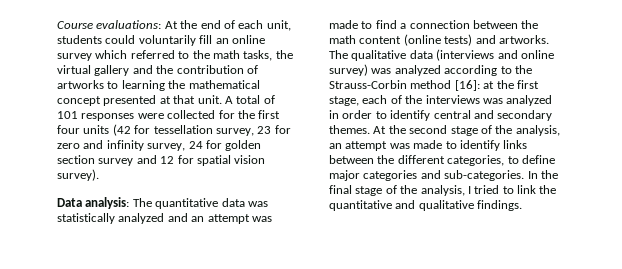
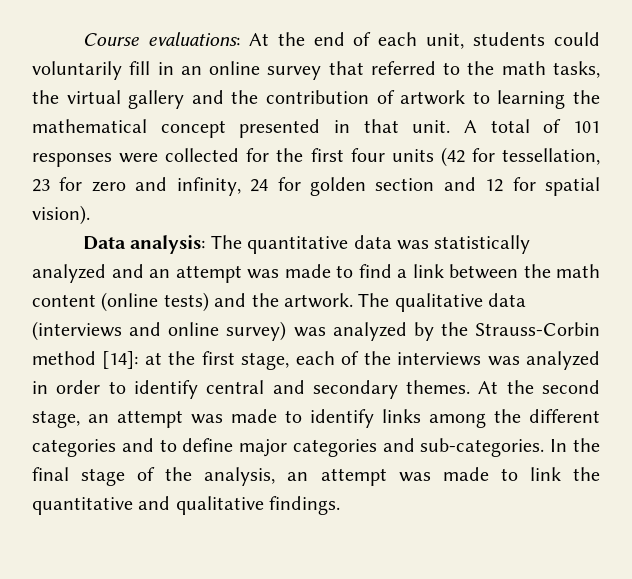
- Course evaluations: At the end of each unit, students could voluntarily fill an online survey which referred to the math tasks, the virtual gallery and the contribution of artworks to learning the mathematical concept presented at that unit.
+ Course evaluations: At the end of each unit, students could voluntarily fill in an online survey that referred to the math tasks, the virtual gallery and the contribution of artwork to learning the mathematical concept presented in that unit.
- A total of 101 responses were collected for the first four units (42 for tessellation survey, 23 for zero and infinity survey, 24 for golden section survey and 12 for spatial vision survey).
+ A total of 101 responses were collected for the first four units (42 for tessellation, 23 for zero and infinity, 24 for golden section and 12 for spatial vision).
- Data analysis: The quantitative data was statistically analyzed and an attempt was made to find a connection between the math content (online tests) and artworks.
+ Data analysis: The quantitative data was statistically analyzed and an attempt was made to find a link between the math content (online tests) and the artwork.
- The qualitative data (interviews and online survey) was analyzed according to the Strauss-Corbin method [16]: at the first stage, each of the interviews was analyzed in order to identify central and secondary themes.
+ The qualitative data (interviews and online survey) was analyzed by the Strauss-Corbin method [14]: at the first stage, each of the interviews was analyzed in order to identify central and secondary themes.
- At the second stage of the analysis, an attempt was made to identify links between the different categories, to define major categories and sub-categories.
+ At the second stage, an attempt was made to identify links among the different categories and to define major categories and sub-categories.
- In the final stage of the analysis, I tried to link the quantitative and qualitative findings.
+ In the final stage of the analysis, an attempt was made to link the quantitative and qualitative findings.

